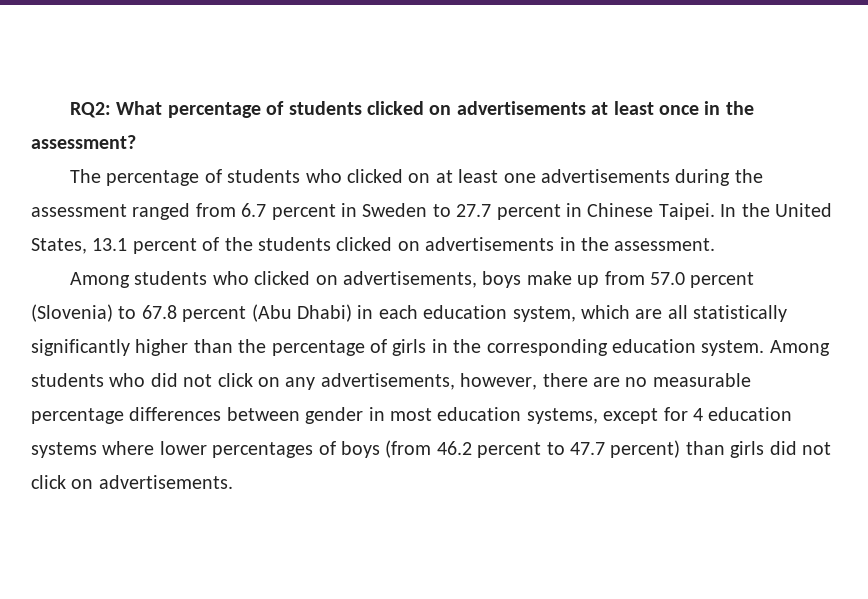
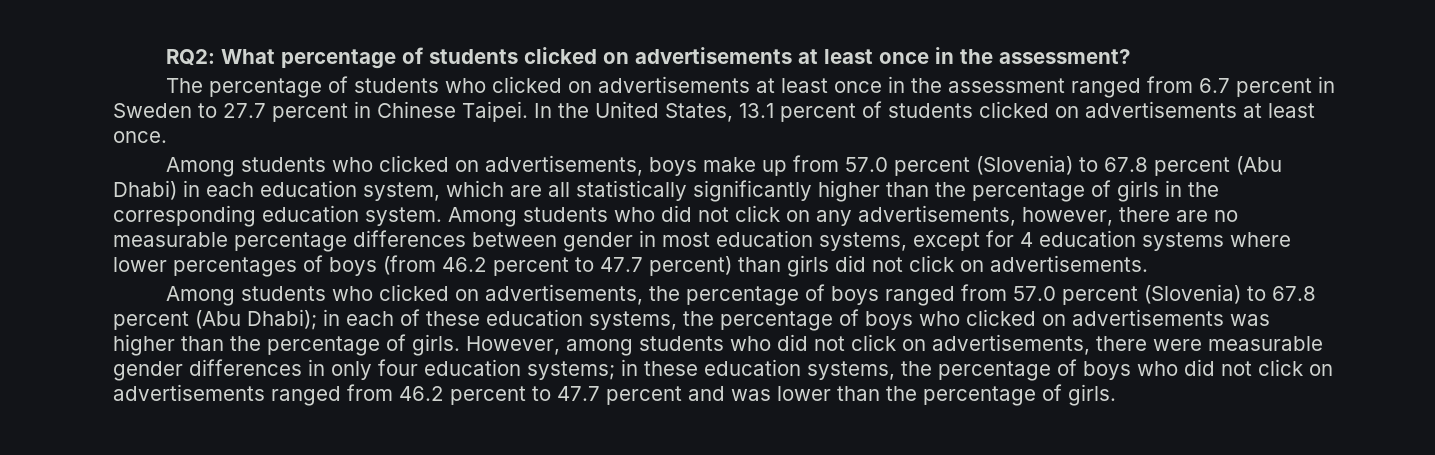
- The percentage of students who clicked on at least one advertisements during the assessment ranged from 6.7 percent in Sweden to 27.7 percent in Chinese Taipei.
+ The percentage of students who clicked on advertisements at least once in the assessment ranged from 6.7 percent in Sweden to 27.7 percent in Chinese Taipei.
- In the United States, 13.1 percent of the students clicked on advertisements in the assessment.
+ In the United States, 13.1 percent of students clicked on advertisements at least once.
+ Among students who clicked on advertisements, the percentage of boys ranged from 57.0 percent (Slovenia) to 67.8 percent (Abu Dhabi); in each of these education systems, the percentage of boys who clicked on advertisements was higher than the percentage of girls. However, among students who did not click on advertisements, there were measurable gender differences in only four education systems; in these education systems, the percentage of boys who did not click on advertisements ranged from 46.2 percent to 47.7 percent and was lower than the percentage of girls.

